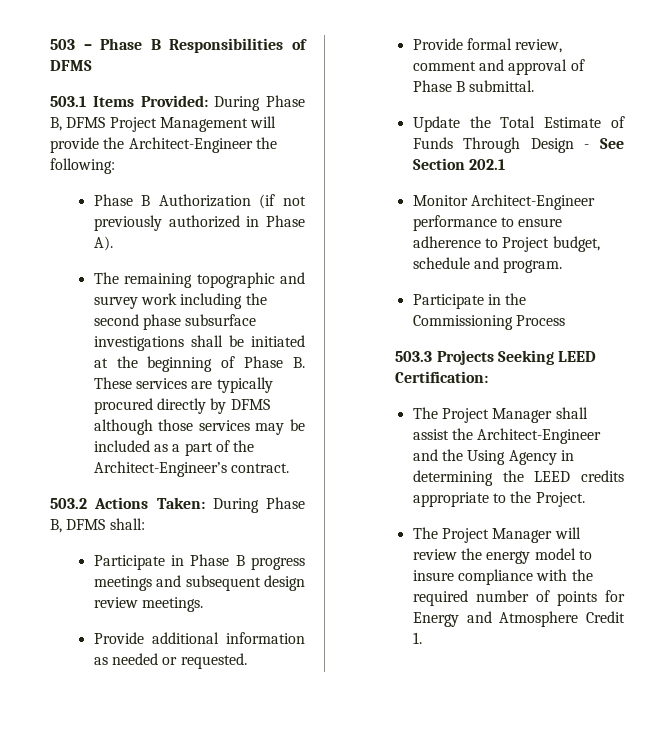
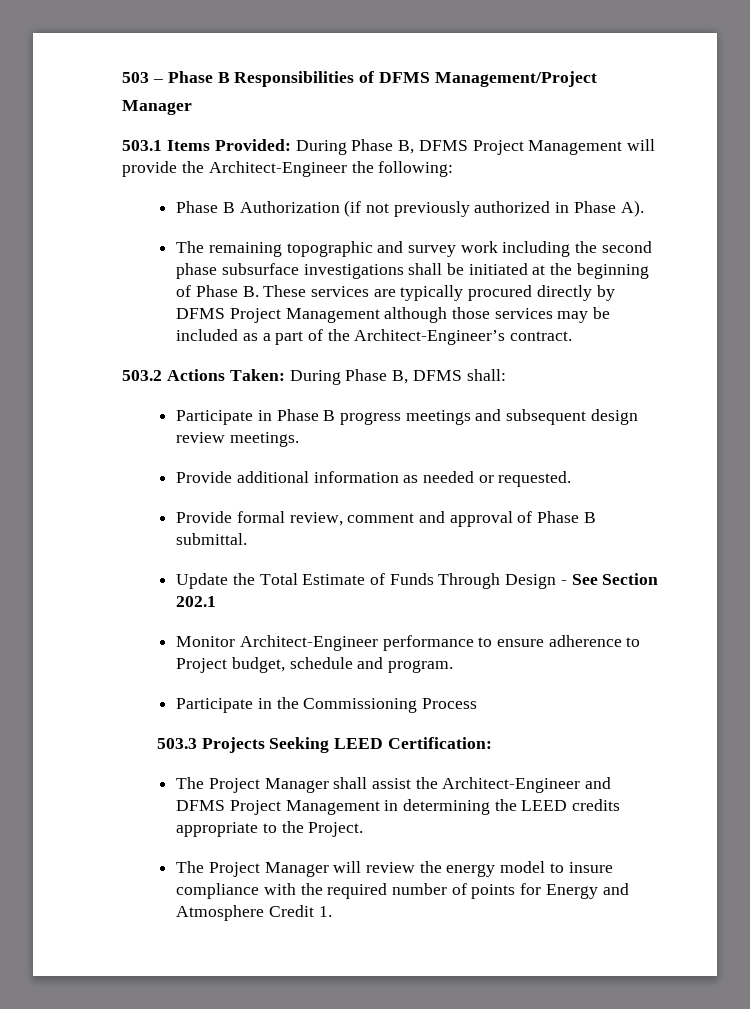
- 503 – Phase B Responsibilities of DFMS
+ 503 – Phase B Responsibilities of DFMS Management/Project
+ Manager
- The remaining topographic and survey work including the second phase subsurface investigations shall be initiated at the beginning of Phase B. These services are typically procured directly by DFMS although those services may be included as a part of the Architect-Engineer’s contract.
+ The remaining topographic and survey work including the second phase subsurface investigations shall be initiated at the beginning of Phase B. These services are typically procured directly by DFMS Project Management although those services may be included as a part of the Architect-Engineer’s contract.
- The Project Manager shall assist the Architect-Engineer and the Using Agency in determining the LEED credits appropriate to the Project.
+ The Project Manager shall assist the Architect-Engineer and DFMS Project Management in determining the LEED credits appropriate to the Project.

